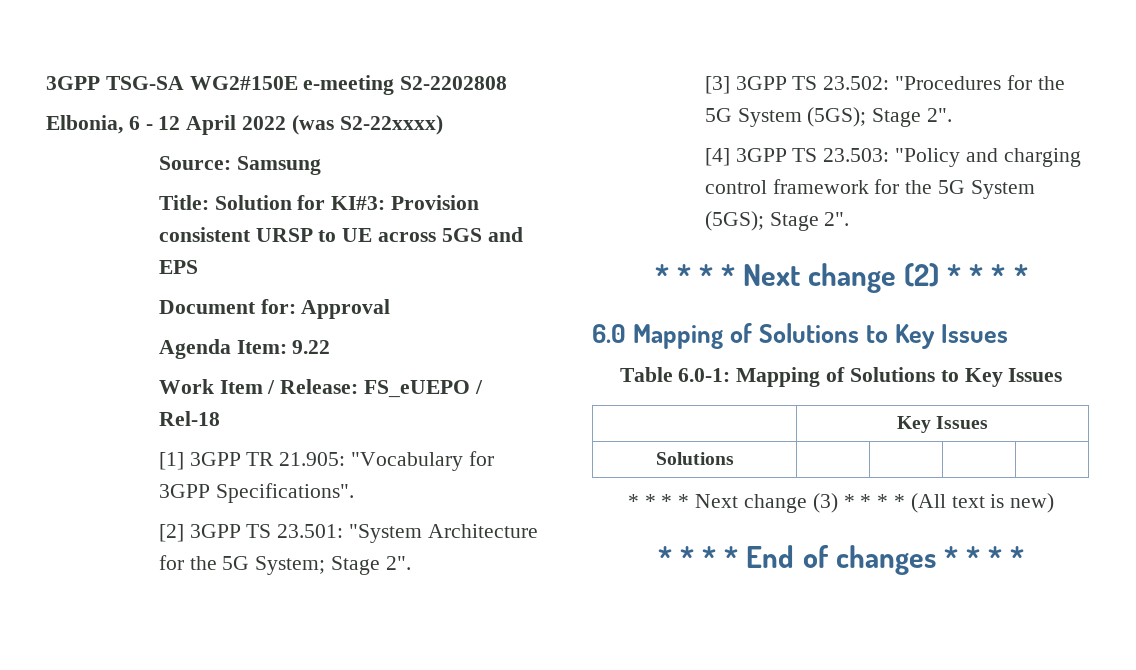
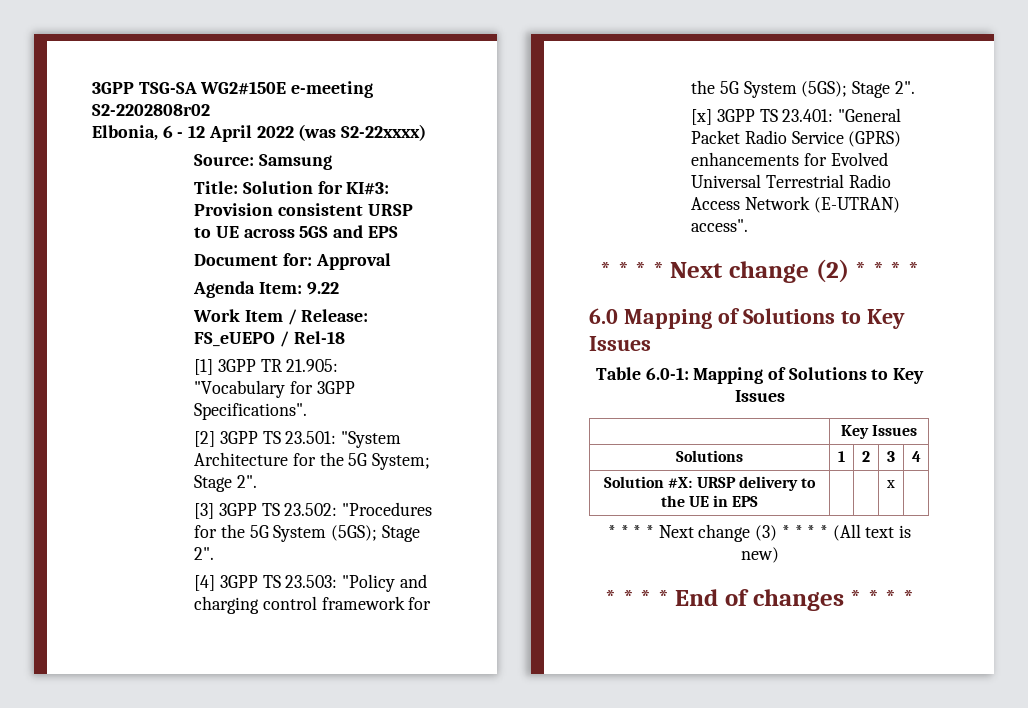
- 3GPP TSG-SA WG2#150E e-meeting S2-2202808
+ 3GPP TSG-SA WG2#150E e-meeting S2-2202808r02
+ [x] 3GPP TS 23.401: "General Packet Radio Service (GPRS) enhancements for Evolved Universal Terrestrial Radio Access Network (E-UTRAN) access".
- Solutions | | | |
+ Solutions | 1 | 2 | 3 | 4
+ Solution #X: URSP delivery to the UE in EPS | | | x |

